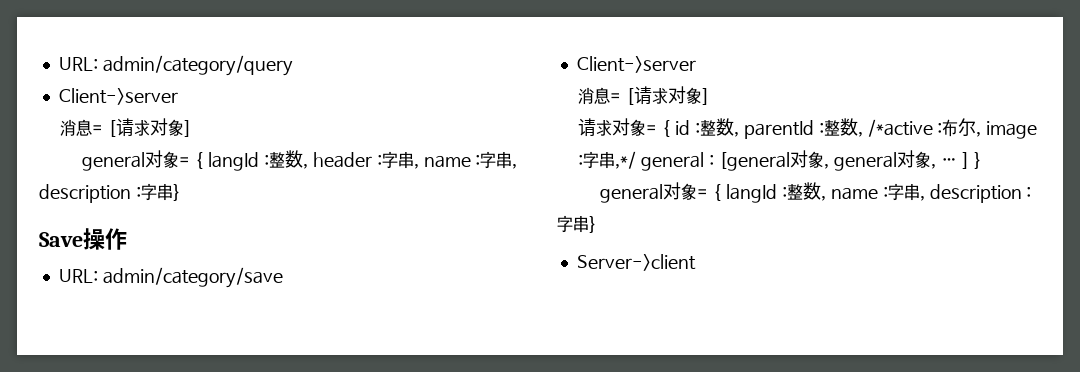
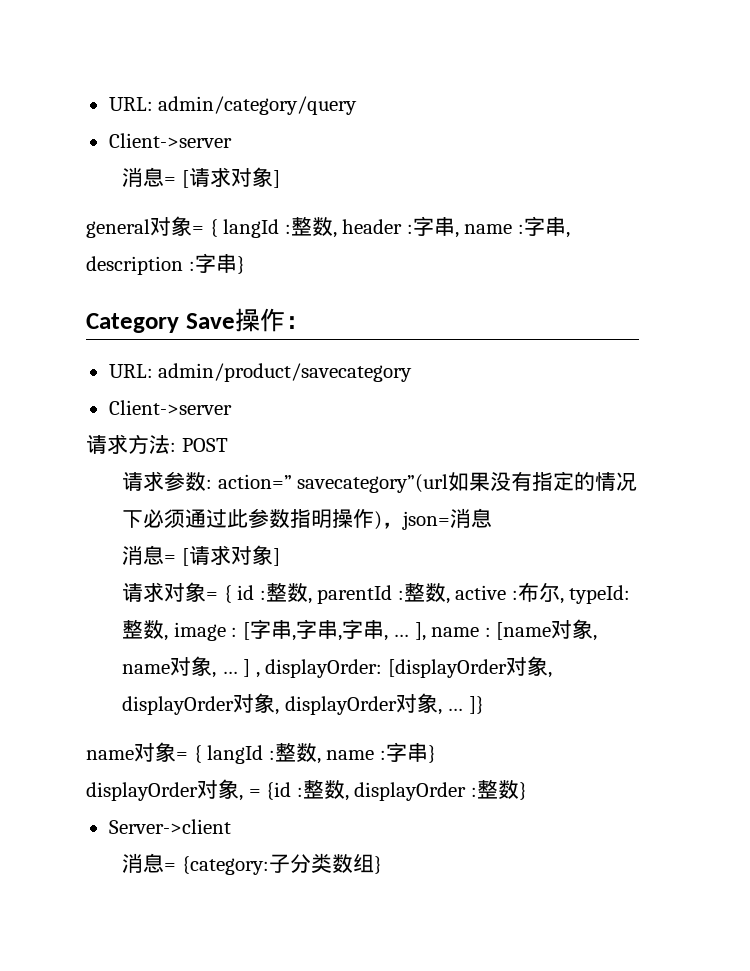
- Save操作
- URL: admin/category/save
+ Category Save操作：
+ URL: admin/product/savecategory
  Client->server
+ 请求方法: POST
+ 请求参数: action=” savecategory”(url如果没有指定的情况下必须通过此参数指明操作)，json=消息
- 请求对象= { id :整数, parentId :整数, /*active :布尔, image :字串,*/ general : [general对象, general对象, … ] }
- general对象= { langId :整数, name :字串, description :字串}
+ 请求对象= { id :整数, parentId :整数, active :布尔, typeId:整数, image : [字串,字串,字串, … ], name : [name对象, name对象, … ] , displayOrder: [displayOrder对象, displayOrder对象, displayOrder对象, … ]}
+ name对象= { langId :整数, name :字串}
+ displayOrder对象, = {id :整数, displayOrder :整数}
  Server->client
+ 消息= {category:子分类数组}

